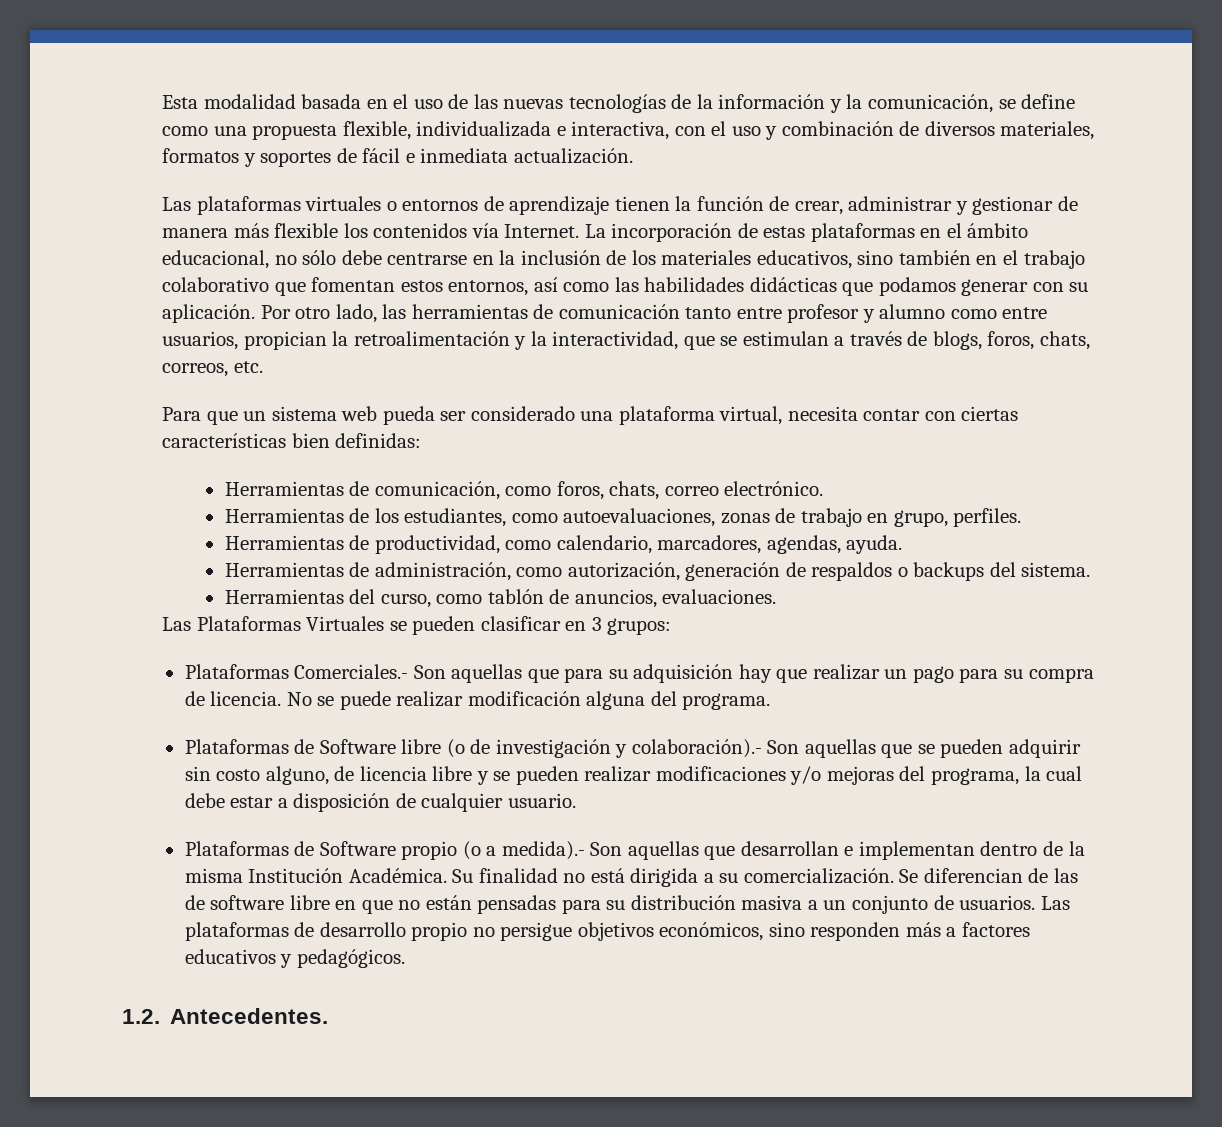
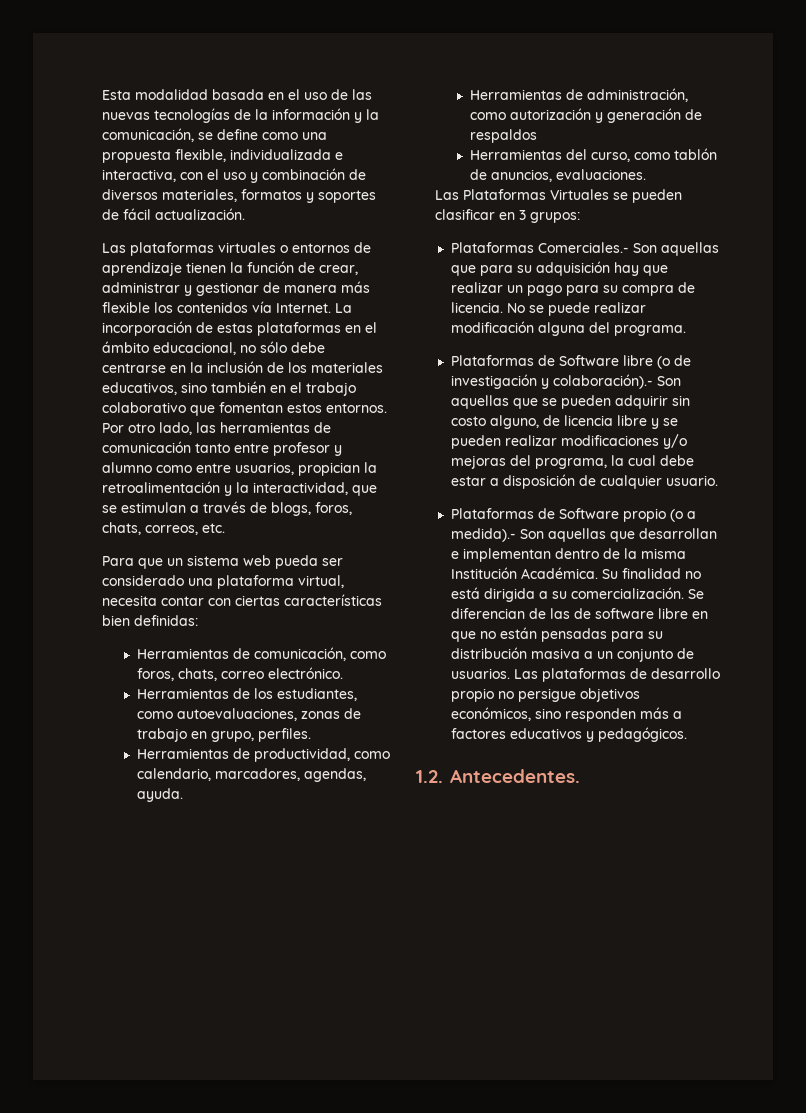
- Esta modalidad basada en el uso de las nuevas tecnologías de la información y la comunicación, se define como una propuesta flexible, individualizada e interactiva, con el uso y combinación de diversos materiales, formatos y soportes de fácil e inmediata actualización.
+ Esta modalidad basada en el uso de las nuevas tecnologías de la información y la comunicación, se define como una propuesta flexible, individualizada e interactiva, con el uso y combinación de diversos materiales, formatos y soportes de fácil actualización.
- La incorporación de estas plataformas en el ámbito educacional, no sólo debe centrarse en la inclusión de los materiales educativos, sino también en el trabajo colaborativo que fomentan estos entornos, así como las habilidades didácticas que podamos generar con su aplicación.
+ La incorporación de estas plataformas en el ámbito educacional, no sólo debe centrarse en la inclusión de los materiales educativos, sino también en el trabajo colaborativo que fomentan estos entornos.
- Herramientas de administración, como autorización, generación de respaldos o backups del sistema.
+ Herramientas de administración, como autorización y generación de respaldos

